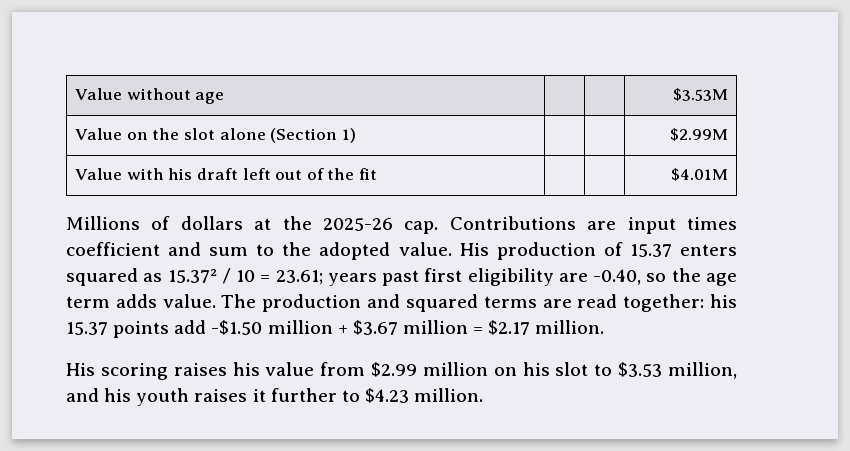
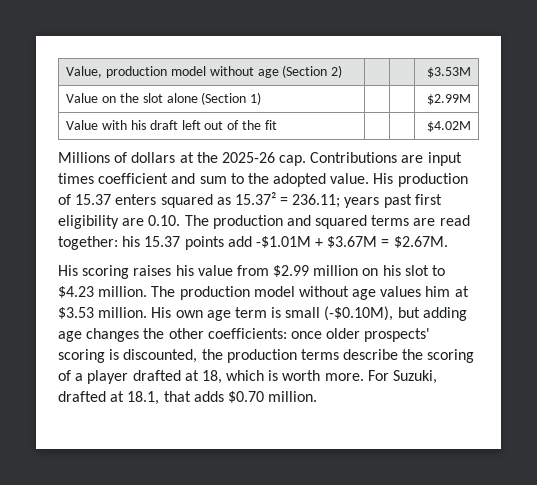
- Value without age | | | $3.53M
+ Value, production model without age (Section 2) | | | $3.53M
- Value with his draft left out of the fit | | | $4.01M
+ Value with his draft left out of the fit | | | $4.02M
- His production of 15.37 enters squared as 15.37² / 10 = 23.61; years past first eligibility are -0.40, so the age term adds value. The production and squared terms are read together: his 15.37 points add -$1.50 million + $3.67 million = $2.17 million.
+ His production of 15.37 enters squared as 15.37² = 236.11; years past first eligibility are 0.10. The production and squared terms are read together: his 15.37 points add -$1.01M + $3.67M = $2.67M.
- His scoring raises his value from $2.99 million on his slot to $3.53 million, and his youth raises it further to $4.23 million.
+ His scoring raises his value from $2.99 million on his slot to $4.23 million. The production model without age values him at $3.53 million. His own age term is small (-$0.10M), but adding age changes the other coefficients: once older prospects' scoring is discounted, the production terms describe the scoring of a player drafted at 18, which is worth more. For Suzuki, drafted at 18.1, that adds $0.70 million.

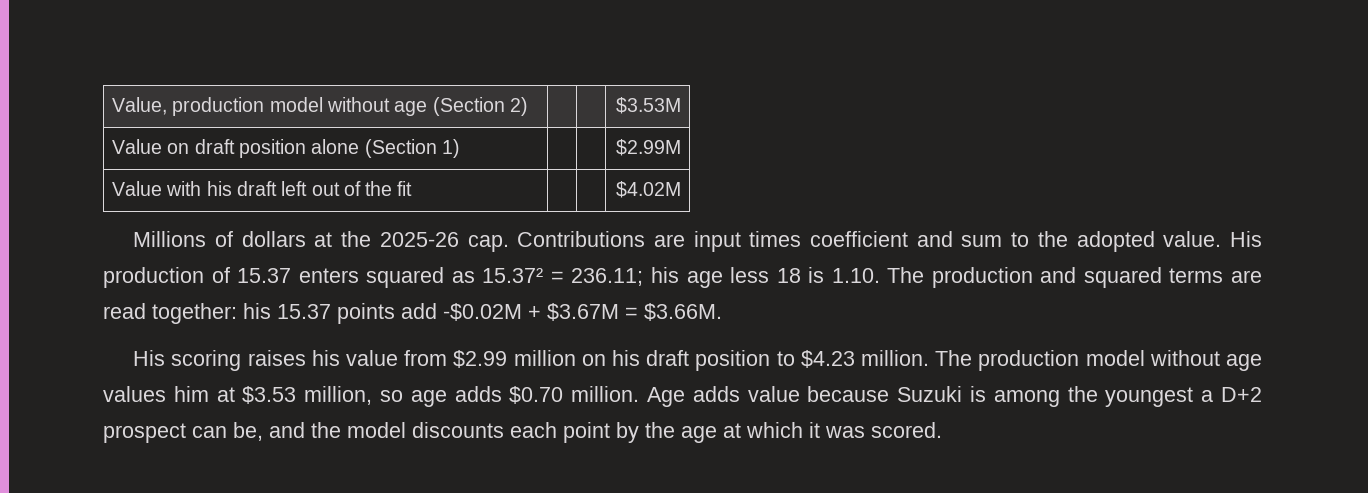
- Value on the slot alone (Section 1) | | | $2.99M
+ Value on draft position alone (Section 1) | | | $2.99M
- His production of 15.37 enters squared as 15.37² = 236.11; years past first eligibility are 0.10. The production and squared terms are read together: his 15.37 points add -$1.01M + $3.67M = $2.67M.
+ His production of 15.37 enters squared as 15.37² = 236.11; his age less 18 is 1.10. The production and squared terms are read together: his 15.37 points add -$0.02M + $3.67M = $3.66M.
- His scoring raises his value from $2.99 million on his slot to $4.23 million.
+ His scoring raises his value from $2.99 million on his draft position to $4.23 million.
- The production model without age values him at $3.53 million. His own age term is small (-$0.10M), but adding age changes the other coefficients: once older prospects' scoring is discounted, the production terms describe the scoring of a player drafted at 18, which is worth more. For Suzuki, drafted at 18.1, that adds $0.70 million.
+ The production model without age values him at $3.53 million, so age adds $0.70 million. Age adds value because Suzuki is among the youngest a D+2 prospect can be, and the model discounts each point by the age at which it was scored.

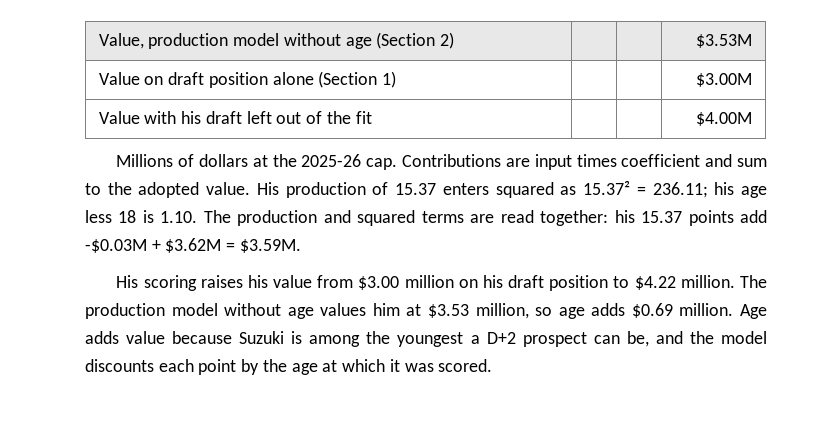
- Value on draft position alone (Section 1) | | | $2.99M
+ Value on draft position alone (Section 1) | | | $3.00M
- Value with his draft left out of the fit | | | $4.02M
+ Value with his draft left out of the fit | | | $4.00M
- His production of 15.37 enters squared as 15.37² = 236.11; his age less 18 is 1.10. The production and squared terms are read together: his 15.37 points add -$0.02M + $3.67M = $3.66M.
+ His production of 15.37 enters squared as 15.37² = 236.11; his age less 18 is 1.10. The production and squared terms are read together: his 15.37 points add -$0.03M + $3.62M = $3.59M.
- His scoring raises his value from $2.99 million on his draft position to $4.23 million.
+ His scoring raises his value from $3.00 million on his draft position to $4.22 million.
- The production model without age values him at $3.53 million, so age adds $0.70 million.
+ The production model without age values him at $3.53 million, so age adds $0.69 million.

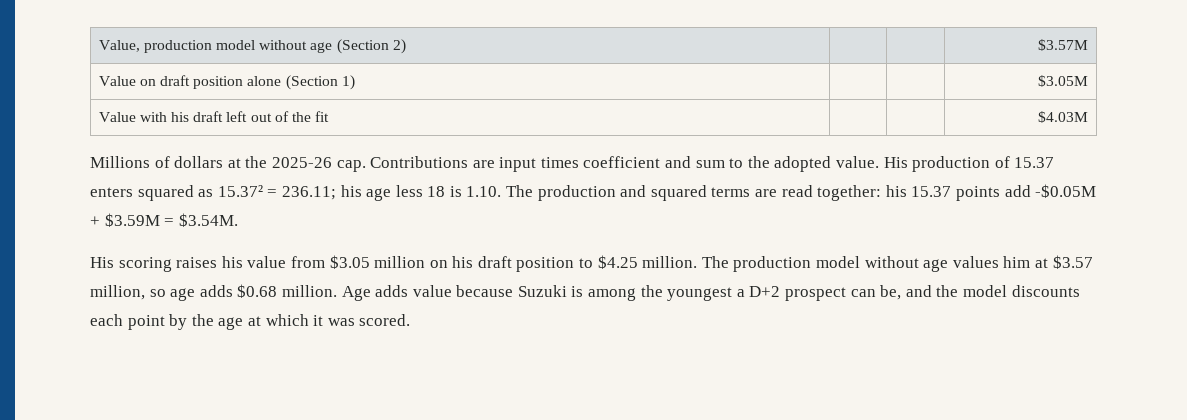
- Value, production model without age (Section 2) | | | $3.53M
+ Value, production model without age (Section 2) | | | $3.57M
- Value on draft position alone (Section 1) | | | $3.00M
+ Value on draft position alone (Section 1) | | | $3.05M
- Value with his draft left out of the fit | | | $4.00M
+ Value with his draft left out of the fit | | | $4.03M
- His production of 15.37 enters squared as 15.37² = 236.11; his age less 18 is 1.10. The production and squared terms are read together: his 15.37 points add -$0.03M + $3.62M = $3.59M.
+ His production of 15.37 enters squared as 15.37² = 236.11; his age less 18 is 1.10. The production and squared terms are read together: his 15.37 points add -$0.05M + $3.59M = $3.54M.
- His scoring raises his value from $3.00 million on his draft position to $4.22 million.
+ His scoring raises his value from $3.05 million on his draft position to $4.25 million.
- The production model without age values him at $3.53 million, so age adds $0.69 million.
+ The production model without age values him at $3.57 million, so age adds $0.68 million.

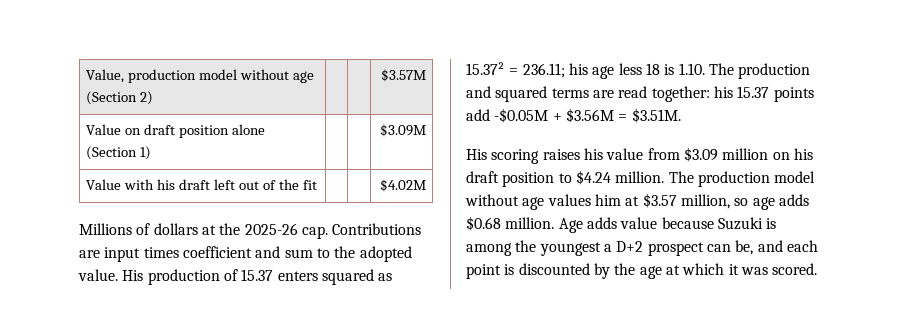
- Value on draft position alone (Section 1) | | | $3.05M
+ Value on draft position alone (Section 1) | | | $3.09M
- Value with his draft left out of the fit | | | $4.03M
+ Value with his draft left out of the fit | | | $4.02M
- His production of 15.37 enters squared as 15.37² = 236.11; his age less 18 is 1.10. The production and squared terms are read together: his 15.37 points add -$0.05M + $3.59M = $3.54M.
+ His production of 15.37 enters squared as 15.37² = 236.11; his age less 18 is 1.10. The production and squared terms are read together: his 15.37 points add -$0.05M + $3.56M = $3.51M.
- His scoring raises his value from $3.05 million on his draft position to $4.25 million.
+ His scoring raises his value from $3.09 million on his draft position to $4.24 million.
- Age adds value because Suzuki is among the youngest a D+2 prospect can be, and the model discounts each point by the age at which it was scored.
+ Age adds value because Suzuki is among the youngest a D+2 prospect can be, and each point is discounted by the age at which it was scored.

